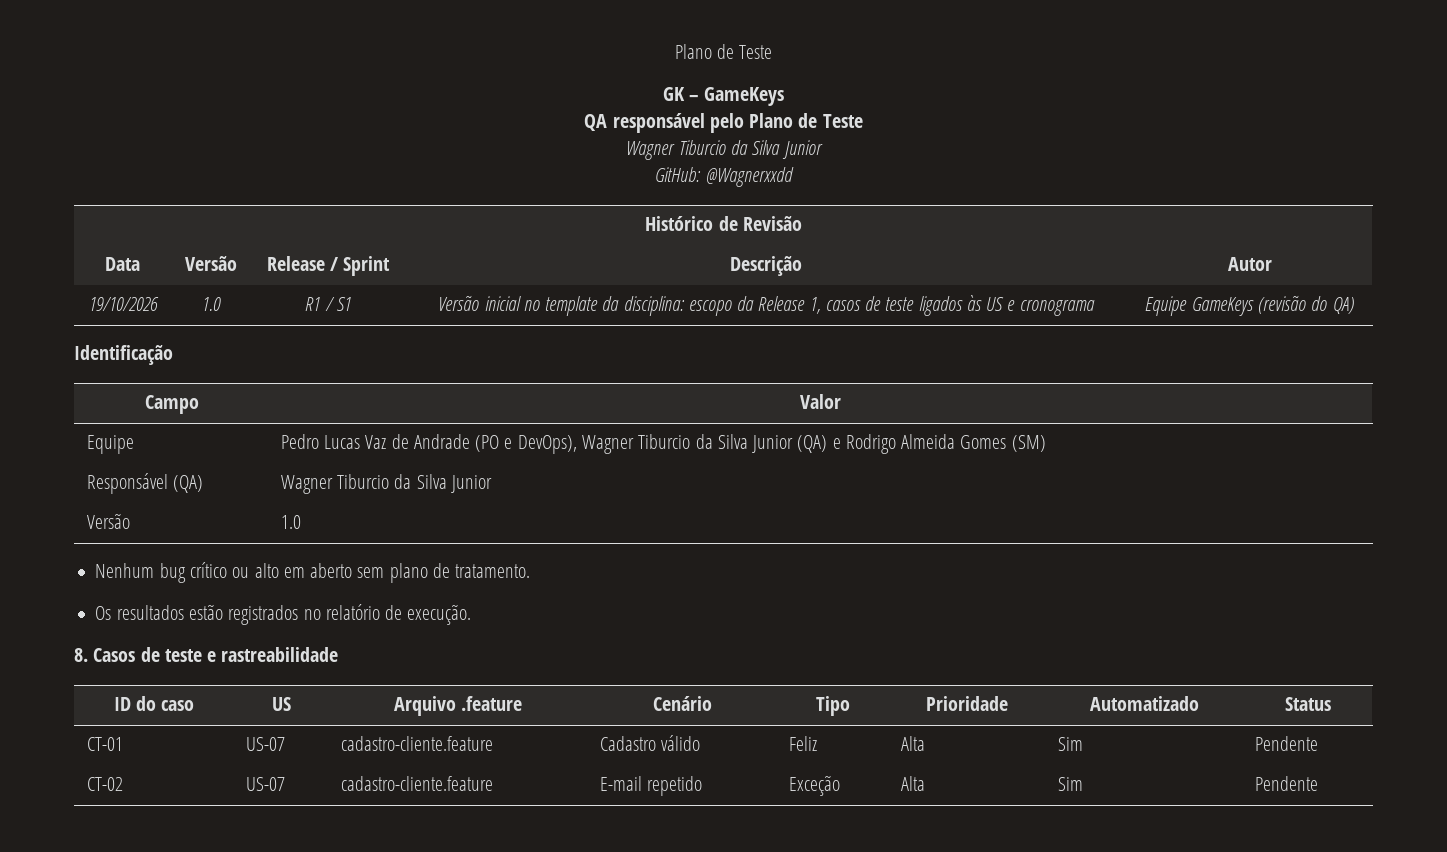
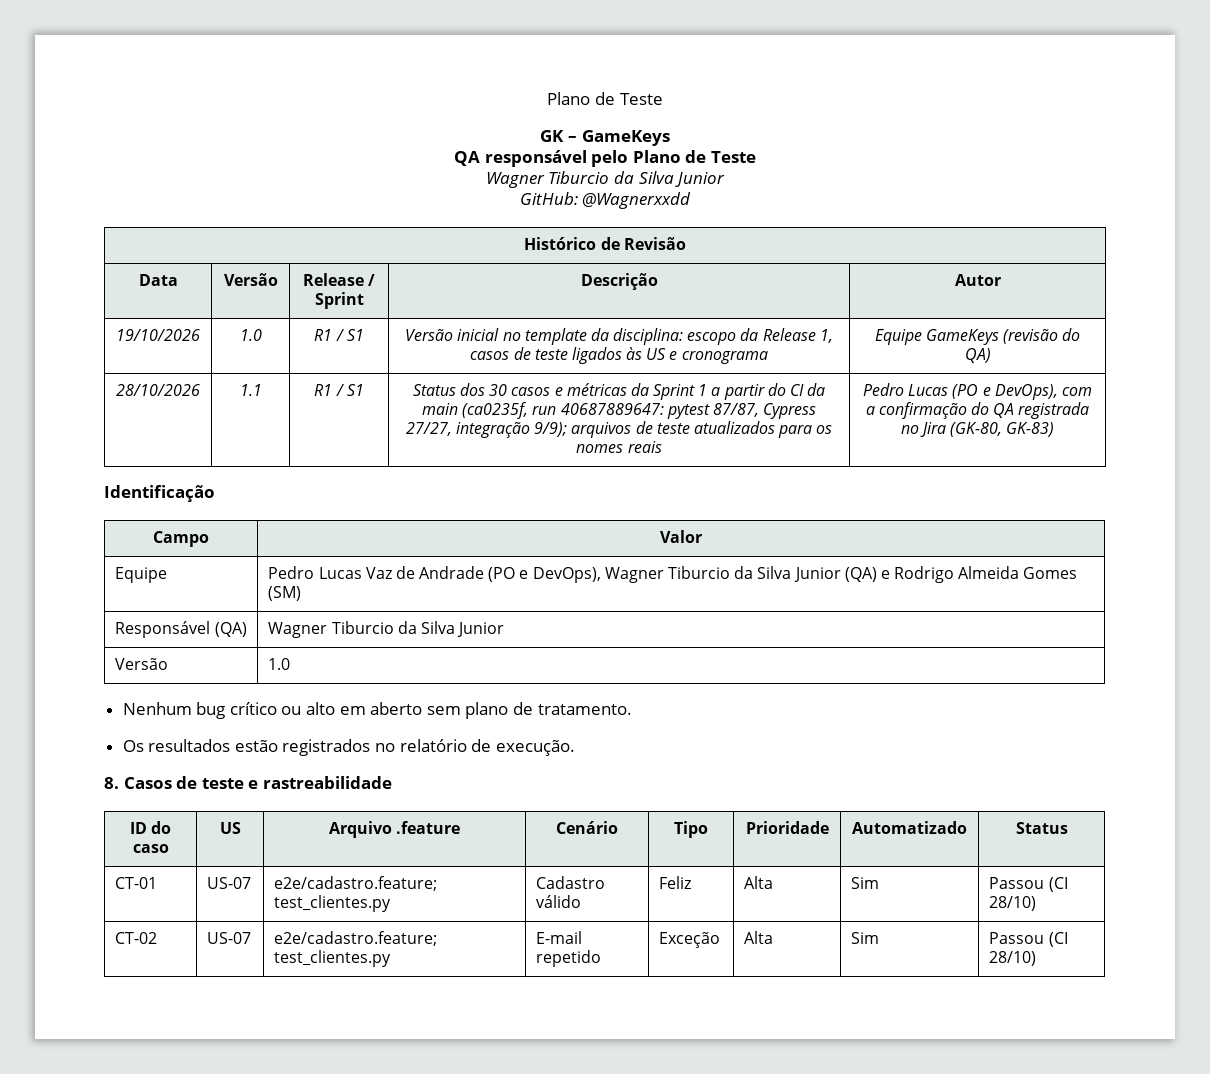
+ 28/10/2026 | 1.1 | R1 / S1 | Status dos 30 casos e métricas da Sprint 1 a partir do CI da main (ca0235f, run 40687889647: pytest 87/87, Cypress 27/27, integração 9/9); arquivos de teste atualizados para os nomes reais | Pedro Lucas (PO e DevOps), com a confirmação do QA registrada no Jira (GK-80, GK-83)
- CT-01 | US-07 | cadastro-cliente.feature | Cadastro válido | Feliz | Alta | Sim | Pendente
+ CT-01 | US-07 | e2e/cadastro.feature; test_clientes.py | Cadastro válido | Feliz | Alta | Sim | Passou (CI 28/10)
- CT-02 | US-07 | cadastro-cliente.feature | E-mail repetido | Exceção | Alta | Sim | Pendente
+ CT-02 | US-07 | e2e/cadastro.feature; test_clientes.py | E-mail repetido | Exceção | Alta | Sim | Passou (CI 28/10)

